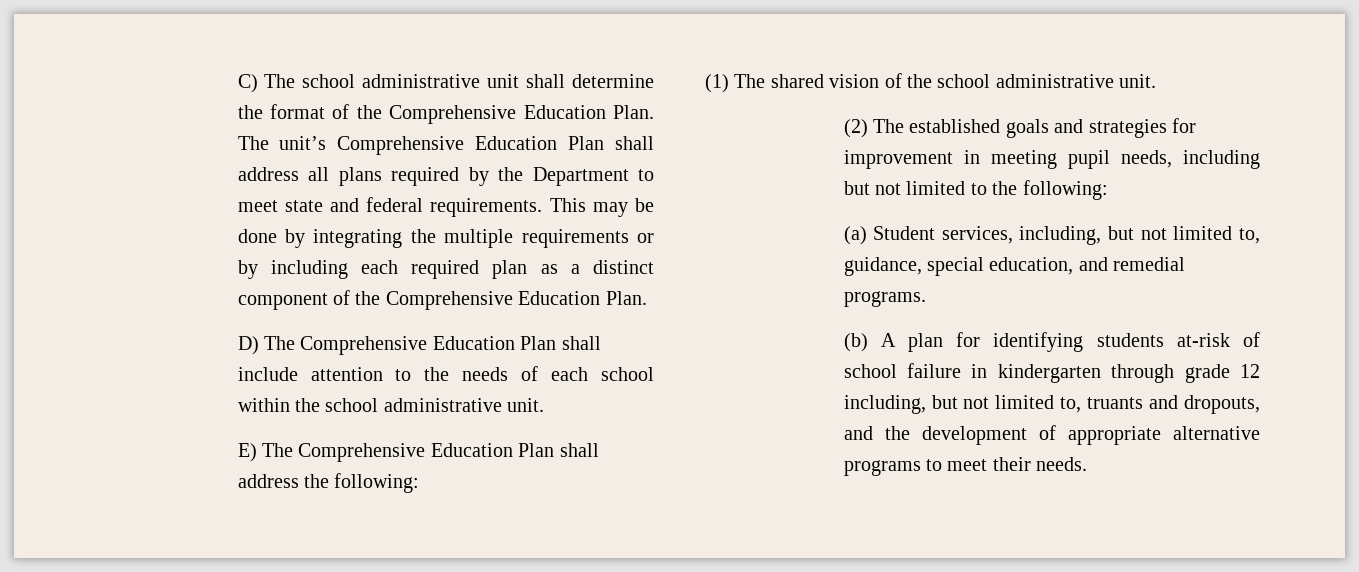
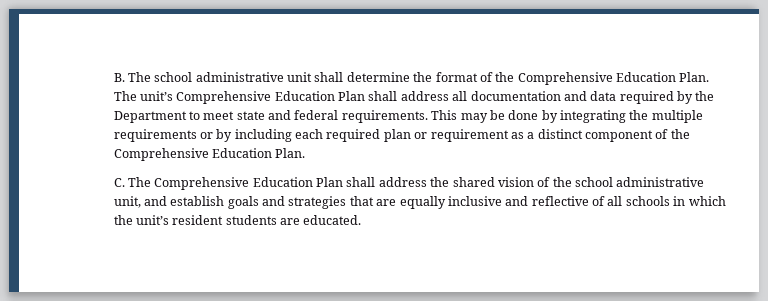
- C) The school administrative unit shall determine the format of the Comprehensive Education Plan.
+ B. The school administrative unit shall determine the format of the Comprehensive Education Plan.
- The unit’s Comprehensive Education Plan shall address all plans required by the Department to meet state and federal requirements.
+ The unit’s Comprehensive Education Plan shall address all documentation and data required by the Department to meet state and federal requirements.
- This may be done by integrating the multiple requirements or by including each required plan as a distinct component of the Comprehensive Education Plan.
+ This may be done by integrating the multiple requirements or by including each required plan or requirement as a distinct component of the Comprehensive Education Plan.
- D) The Comprehensive Education Plan shall include attention to the needs of each school within the school administrative unit.
- E) The Comprehensive Education Plan shall address the following:
- (1) The shared vision of the school administrative unit.
- (2) The established goals and strategies for improvement in meeting pupil needs, including but not limited to the following:
- (a) Student services, including, but not limited to, guidance, special education, and remedial programs.
- (b) A plan for identifying students at-risk of school failure in kindergarten through grade 12 including, but not limited to, truants and dropouts, and the development of appropriate alternative programs to meet their needs.
+ C. The Comprehensive Education Plan shall address the shared vision of the school administrative unit, and establish goals and strategies that are equally inclusive and reflective of all schools in which the unit’s resident students are educated.

